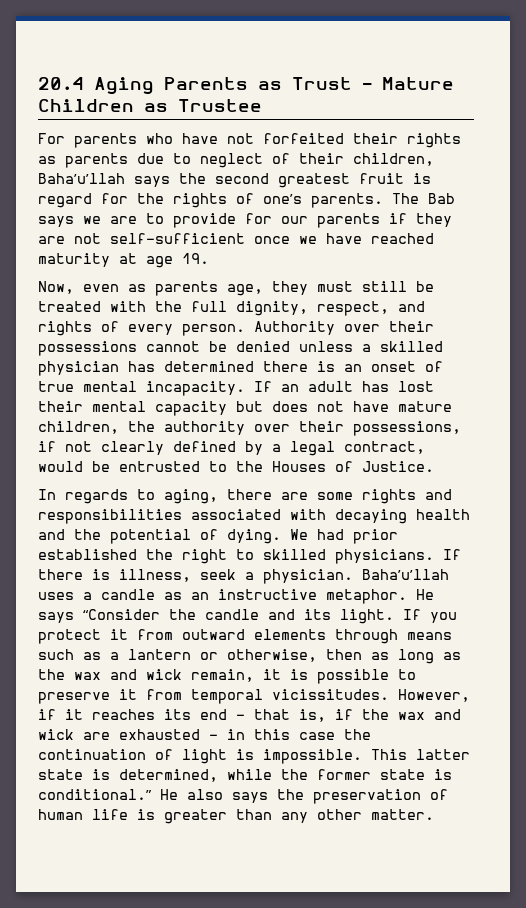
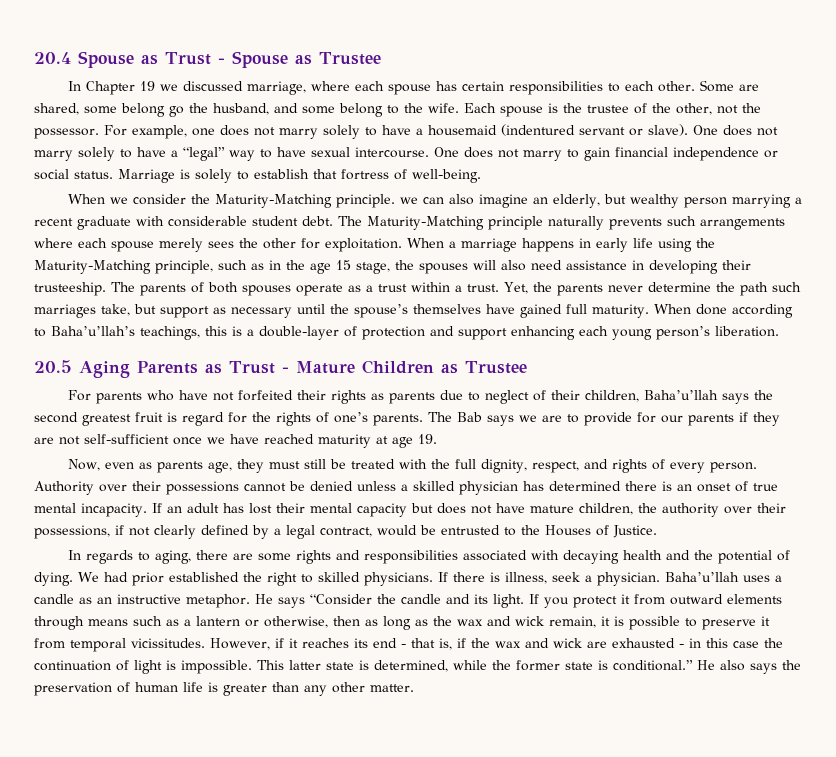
- 20.4 Aging Parents as Trust - Mature Children as Trustee
+ 20.4 Spouse as Trust - Spouse as Trustee
+ In Chapter 19 we discussed marriage, where each spouse has certain responsibilities to each other. Some are shared, some belong go the husband, and some belong to the wife. Each spouse is the trustee of the other, not the possessor. For example, one does not marry solely to have a housemaid (indentured servant or slave). One does not marry solely to have a “legal” way to have sexual intercourse. One does not marry to gain financial independence or social status. Marriage is solely to establish that fortress of well-being.
+ When we consider the Maturity-Matching principle. we can also imagine an elderly, but wealthy person marrying a recent graduate with considerable student debt. The Maturity-Matching principle naturally prevents such arrangements where each spouse merely sees the other for exploitation. When a marriage happens in early life using the Maturity-Matching principle, such as in the age 15 stage, the spouses will also need assistance in developing their trusteeship. The parents of both spouses operate as a trust within a trust. Yet, the parents never determine the path such marriages take, but support as necessary until the spouse’s themselves have gained full maturity. When done according to Baha’u’llah’s teachings, this is a double-layer of protection and support enhancing each young person’s liberation.
+ 20.5 Aging Parents as Trust - Mature Children as Trustee

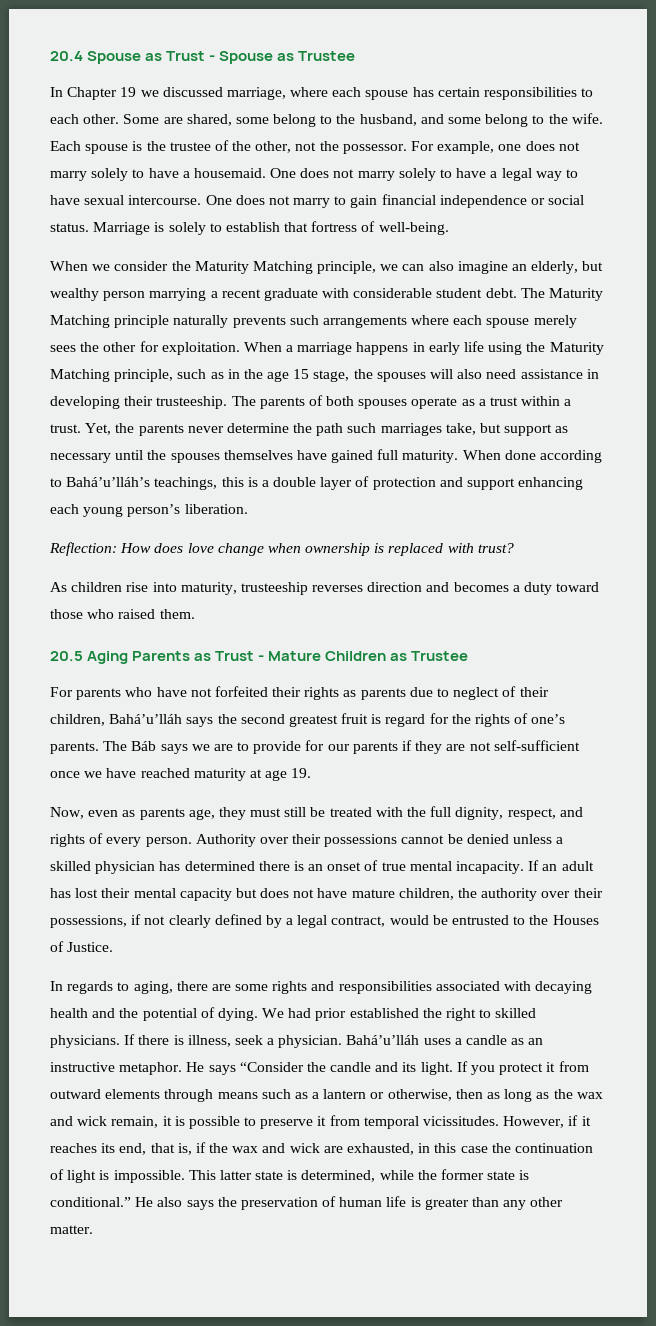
- Some are shared, some belong go the husband, and some belong to the wife.
+ Some are shared, some belong to the husband, and some belong to the wife.
- For example, one does not marry solely to have a housemaid (indentured servant or slave).
+ For example, one does not marry solely to have a housemaid.
- One does not marry solely to have a “legal” way to have sexual intercourse.
+ One does not marry solely to have a legal way to have sexual intercourse.
- When we consider the Maturity-Matching principle. we can also imagine an elderly, but wealthy person marrying a recent graduate with considerable student debt.
+ When we consider the Maturity Matching principle, we can also imagine an elderly, but wealthy person marrying a recent graduate with considerable student debt.
- The Maturity-Matching principle naturally prevents such arrangements where each spouse merely sees the other for exploitation.
+ The Maturity Matching principle naturally prevents such arrangements where each spouse merely sees the other for exploitation.
- When a marriage happens in early life using the Maturity-Matching principle, such as in the age 15 stage, the spouses will also need assistance in developing their trusteeship.
+ When a marriage happens in early life using the Maturity Matching principle, such as in the age 15 stage, the spouses will also need assistance in developing their trusteeship.
- Yet, the parents never determine the path such marriages take, but support as necessary until the spouse’s themselves have gained full maturity.
+ Yet, the parents never determine the path such marriages take, but support as necessary until the spouses themselves have gained full maturity.
- When done according to Baha’u’llah’s teachings, this is a double-layer of protection and support enhancing each young person’s liberation.
+ When done according to Bahá’u’lláh’s teachings, this is a double layer of protection and support enhancing each young person’s liberation.
+ Reflection: How does love change when ownership is replaced with trust?
+ As children rise into maturity, trusteeship reverses direction and becomes a duty toward those who raised them.
- For parents who have not forfeited their rights as parents due to neglect of their children, Baha’u’llah says the second greatest fruit is regard for the rights of one’s parents.
+ For parents who have not forfeited their rights as parents due to neglect of their children, Bahá’u’lláh says the second greatest fruit is regard for the rights of one’s parents.
- The Bab says we are to provide for our parents if they are not self-sufficient once we have reached maturity at age 19.
+ The Báb says we are to provide for our parents if they are not self-sufficient once we have reached maturity at age 19.
- Baha’u’llah uses a candle as an instructive metaphor.
+ Bahá’u’lláh uses a candle as an instructive metaphor.
- However, if it reaches its end - that is, if the wax and wick are exhausted - in this case the continuation of light is impossible.
+ However, if it reaches its end, that is, if the wax and wick are exhausted, in this case the continuation of light is impossible.

